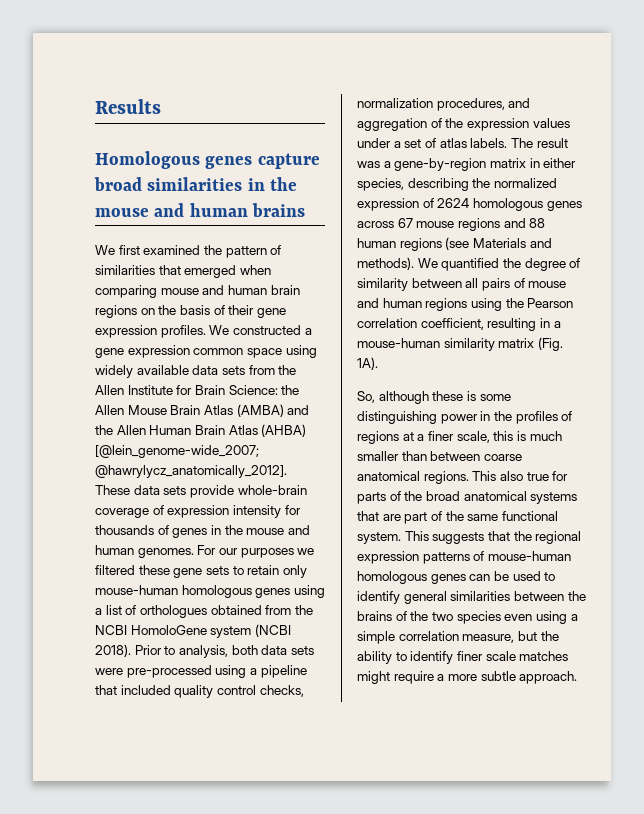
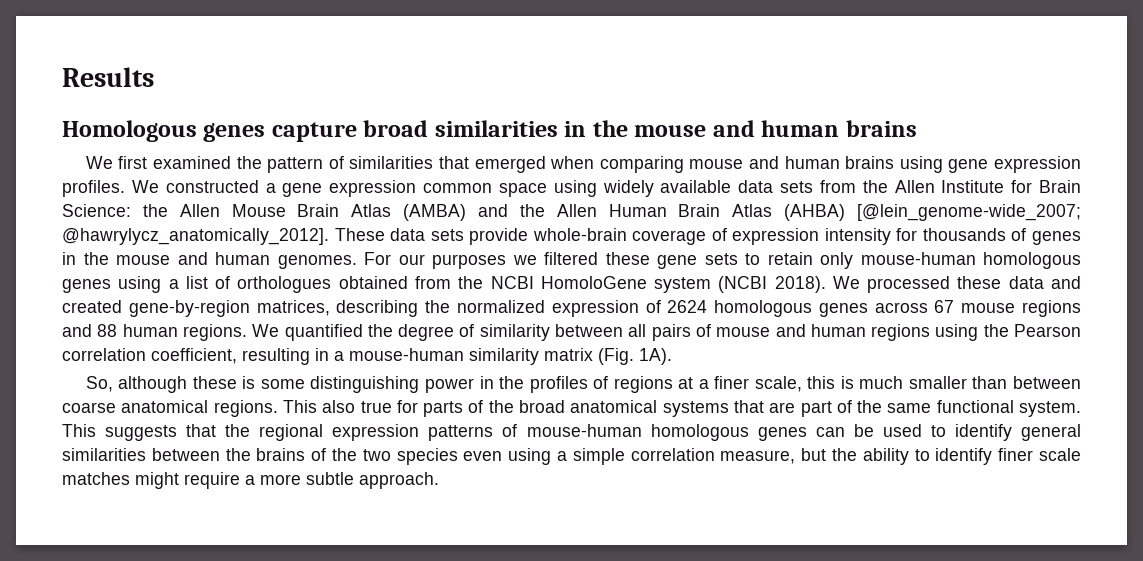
- We first examined the pattern of similarities that emerged when comparing mouse and human brain regions on the basis of their gene expression profiles.
+ We first examined the pattern of similarities that emerged when comparing mouse and human brains using gene expression profiles.
- Prior to analysis, both data sets were pre-processed using a pipeline that included quality control checks, normalization procedures, and aggregation of the expression values under a set of atlas labels. The result was a gene-by-region matrix in either species, describing the normalized expression of 2624 homologous genes across 67 mouse regions and 88 human regions (see Materials and methods).
+ We processed these data and created gene-by-region matrices, describing the normalized expression of 2624 homologous genes across 67 mouse regions and 88 human regions.

